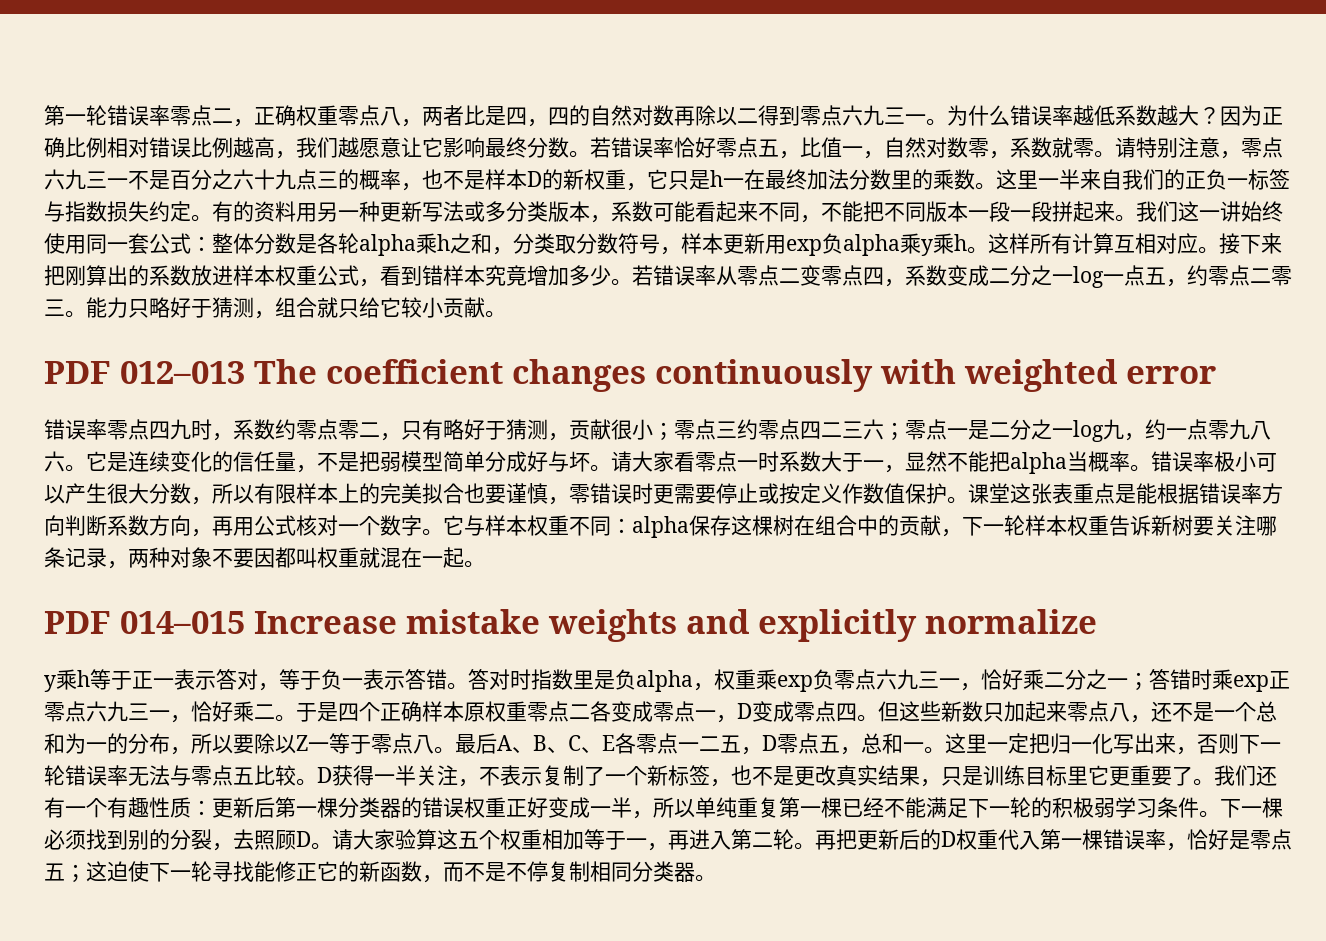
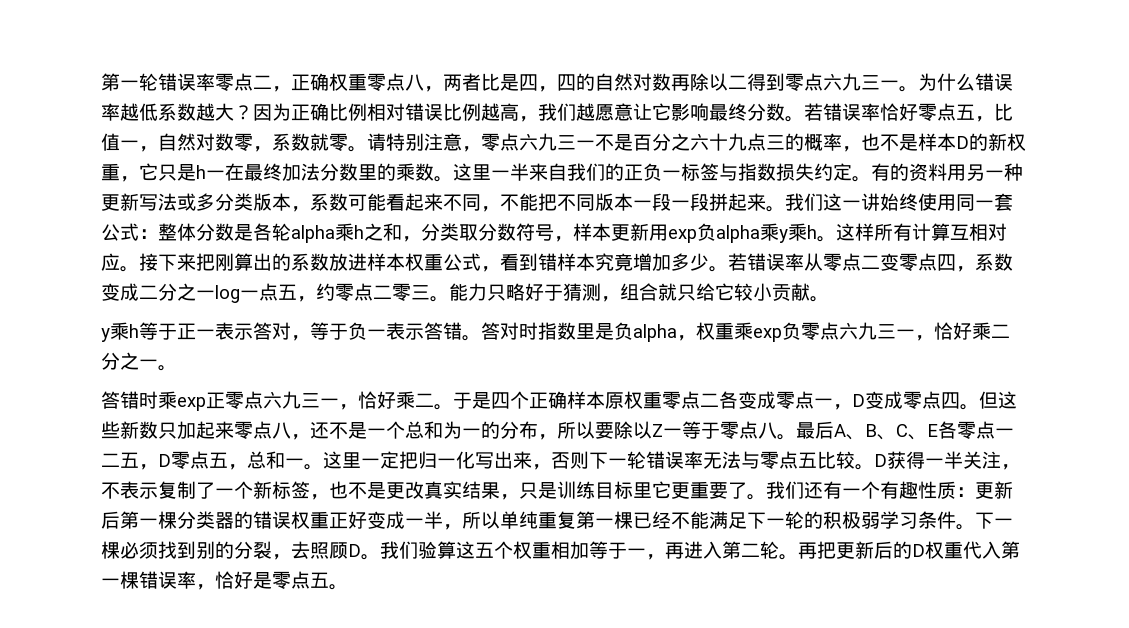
- PDF 012–013 The coefficient changes continuously with weighted error
- 错误率零点四九时，系数约零点零二，只有略好于猜测，贡献很小；零点三约零点四二三六；零点一是二分之一log九，约一点零九八六。它是连续变化的信任量，不是把弱模型简单分成好与坏。请大家看零点一时系数大于一，显然不能把alpha当概率。错误率极小可以产生很大分数，所以有限样本上的完美拟合也要谨慎，零错误时更需要停止或按定义作数值保护。课堂这张表重点是能根据错误率方向判断系数方向，再用公式核对一个数字。它与样本权重不同：alpha保存这棵树在组合中的贡献，下一轮样本权重告诉新树要关注哪条记录，两种对象不要因都叫权重就混在一起。
- PDF 014–015 Increase mistake weights and explicitly normalize
- 答对时指数里是负alpha，权重乘exp负零点六九三一，恰好乘二分之一；答错时乘exp正零点六九三一，恰好乘二。
+ 答对时指数里是负alpha，权重乘exp负零点六九三一，恰好乘二分之一。
+ 答错时乘exp正零点六九三一，恰好乘二。
- 请大家验算这五个权重相加等于一，再进入第二轮。
+ 我们验算这五个权重相加等于一，再进入第二轮。
- 再把更新后的D权重代入第一棵错误率，恰好是零点五；这迫使下一轮寻找能修正它的新函数，而不是不停复制相同分类器。
+ 再把更新后的D权重代入第一棵错误率，恰好是零点五。

